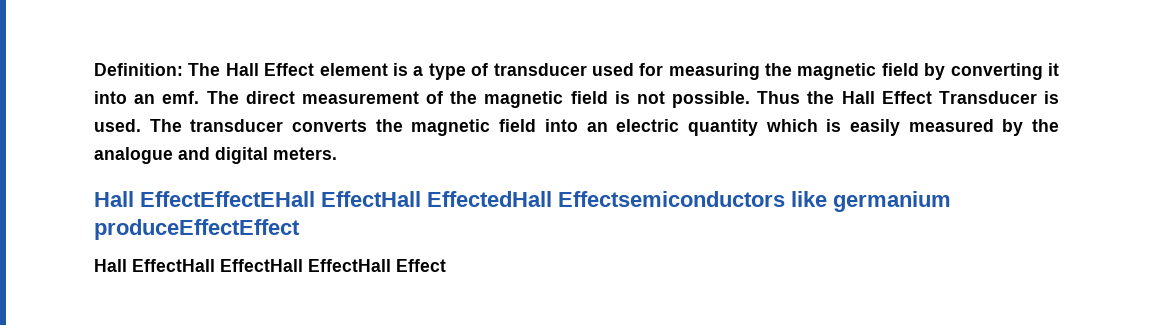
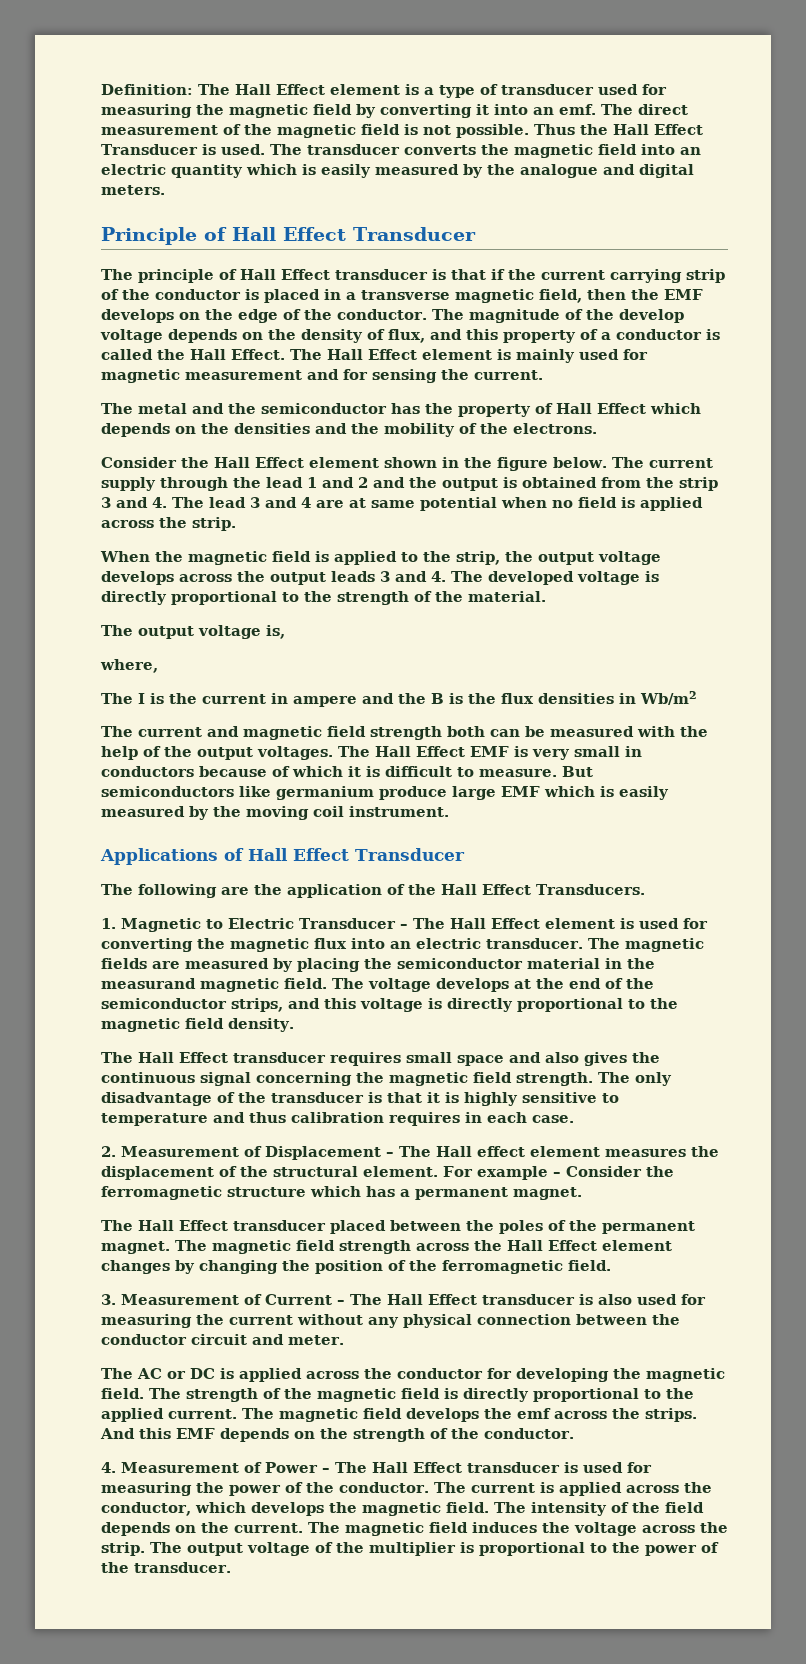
- Hall EffectEffectEHall EffectHall EffectedHall Effectsemiconductors like germanium produceEffectEffect
- Hall EffectHall EffectHall EffectHall Effect
+ Principle of Hall Effect Transducer
+ The principle of Hall Effect transducer is that if the current carrying strip of the conductor is placed in a transverse magnetic field, then the EMF develops on the edge of the conductor. The magnitude of the develop voltage depends on the density of flux, and this property of a conductor is called the Hall Effect. The Hall Effect element is mainly used for magnetic measurement and for sensing the current.
+ The metal and the semiconductor has the property of Hall Effect which depends on the densities and the mobility of the electrons.
+ Consider the Hall Effect element shown in the figure below. The current supply through the lead 1 and 2 and the output is obtained from the strip 3 and 4. The lead 3 and 4 are at same potential when no field is applied across the strip.
+ When the magnetic field is applied to the strip, the output voltage develops across the output leads 3 and 4. The developed voltage is directly proportional to the strength of the material.
+ The output voltage is,
+ where,
+ The I is the current in ampere and the B is the flux densities in Wb/m2
+ The current and magnetic field strength both can be measured with the help of the output voltages. The Hall Effect EMF is very small in conductors because of which it is difficult to measure. But semiconductors like germanium produce large EMF which is easily measured by the moving coil instrument.
+ Applications of Hall Effect Transducer
+ The following are the application of the Hall Effect Transducers.
+ 1. Magnetic to Electric Transducer – The Hall Effect element is used for converting the magnetic flux into an electric transducer. The magnetic fields are measured by placing the semiconductor material in the measurand magnetic field. The voltage develops at the end of the semiconductor strips, and this voltage is directly proportional to the magnetic field density.
+ The Hall Effect transducer requires small space and also gives the continuous signal concerning the magnetic field strength. The only disadvantage of the transducer is that it is highly sensitive to temperature and thus calibration requires in each case.
+ 2. Measurement of Displacement – The Hall effect element measures the displacement of the structural element. For example – Consider the ferromagnetic structure which has a permanent magnet.
+ The Hall Effect transducer placed between the poles of the permanent magnet. The magnetic field strength across the Hall Effect element changes by changing the position of the ferromagnetic field.
+ 3. Measurement of Current – The Hall Effect transducer is also used for measuring the current without any physical connection between the conductor circuit and meter.
+ The AC or DC is applied across the conductor for developing the magnetic field. The strength of the magnetic field is directly proportional to the applied current. The magnetic field develops the emf across the strips. And this EMF depends on the strength of the conductor.
+ 4. Measurement of Power – The Hall Effect transducer is used for measuring the power of the conductor. The current is applied across the conductor, which develops the magnetic field. The intensity of the field depends on the current. The magnetic field induces the voltage across the strip. The output voltage of the multiplier is proportional to the power of the transducer.

